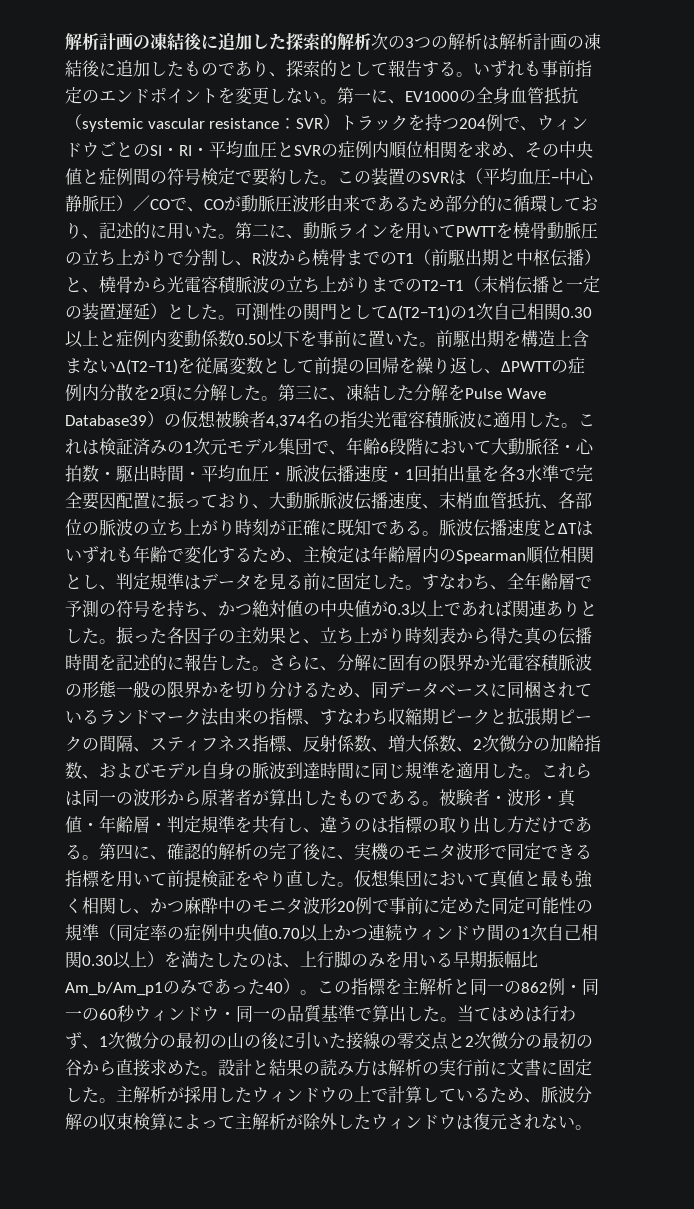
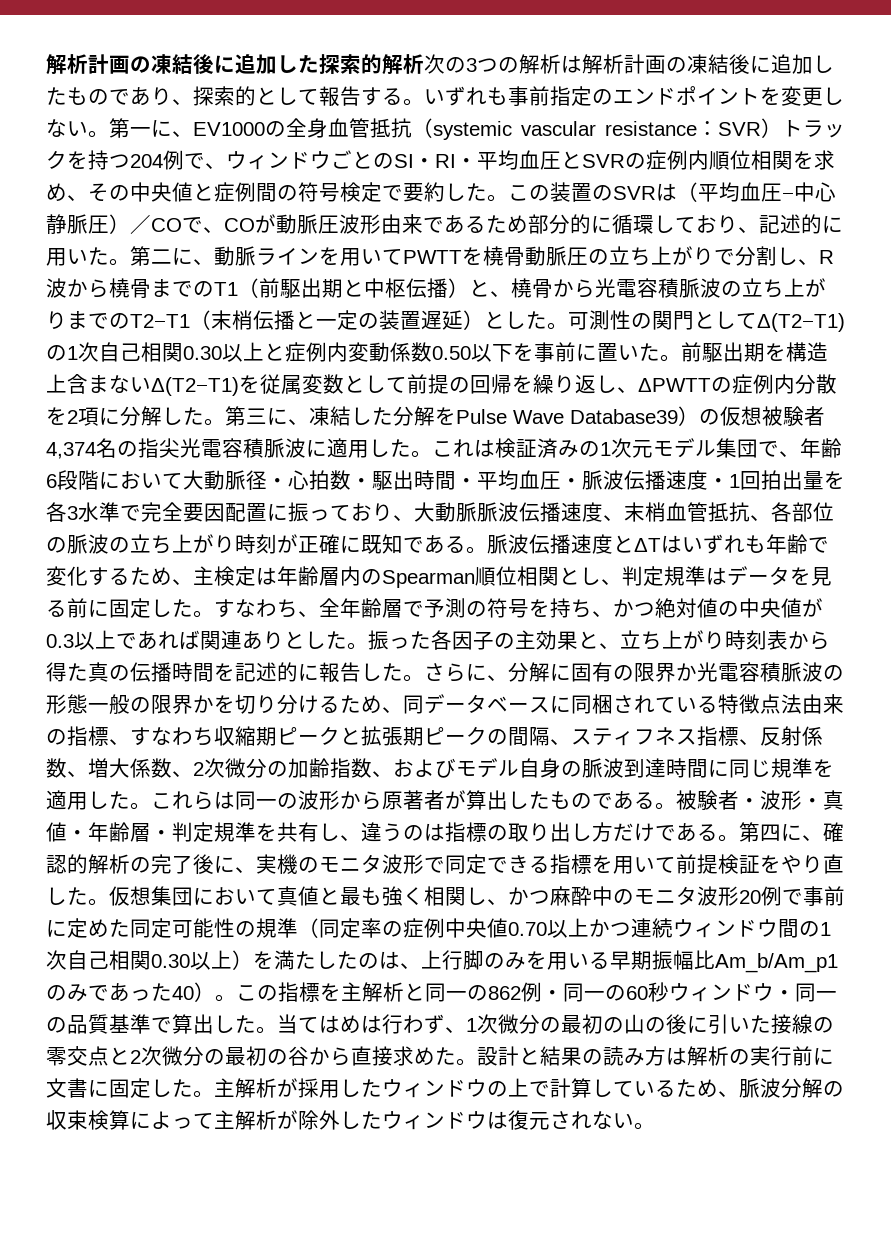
- さらに、分解に固有の限界か光電容積脈波の形態一般の限界かを切り分けるため、同データベースに同梱されているランドマーク法由来の指標、すなわち収縮期ピークと拡張期ピークの間隔、スティフネス指標、反射係数、増大係数、2次微分の加齢指数、およびモデル自身の脈波到達時間に同じ規準を適用した。
+ さらに、分解に固有の限界か光電容積脈波の形態一般の限界かを切り分けるため、同データベースに同梱されている特徴点法由来の指標、すなわち収縮期ピークと拡張期ピークの間隔、スティフネス指標、反射係数、増大係数、2次微分の加齢指数、およびモデル自身の脈波到達時間に同じ規準を適用した。

